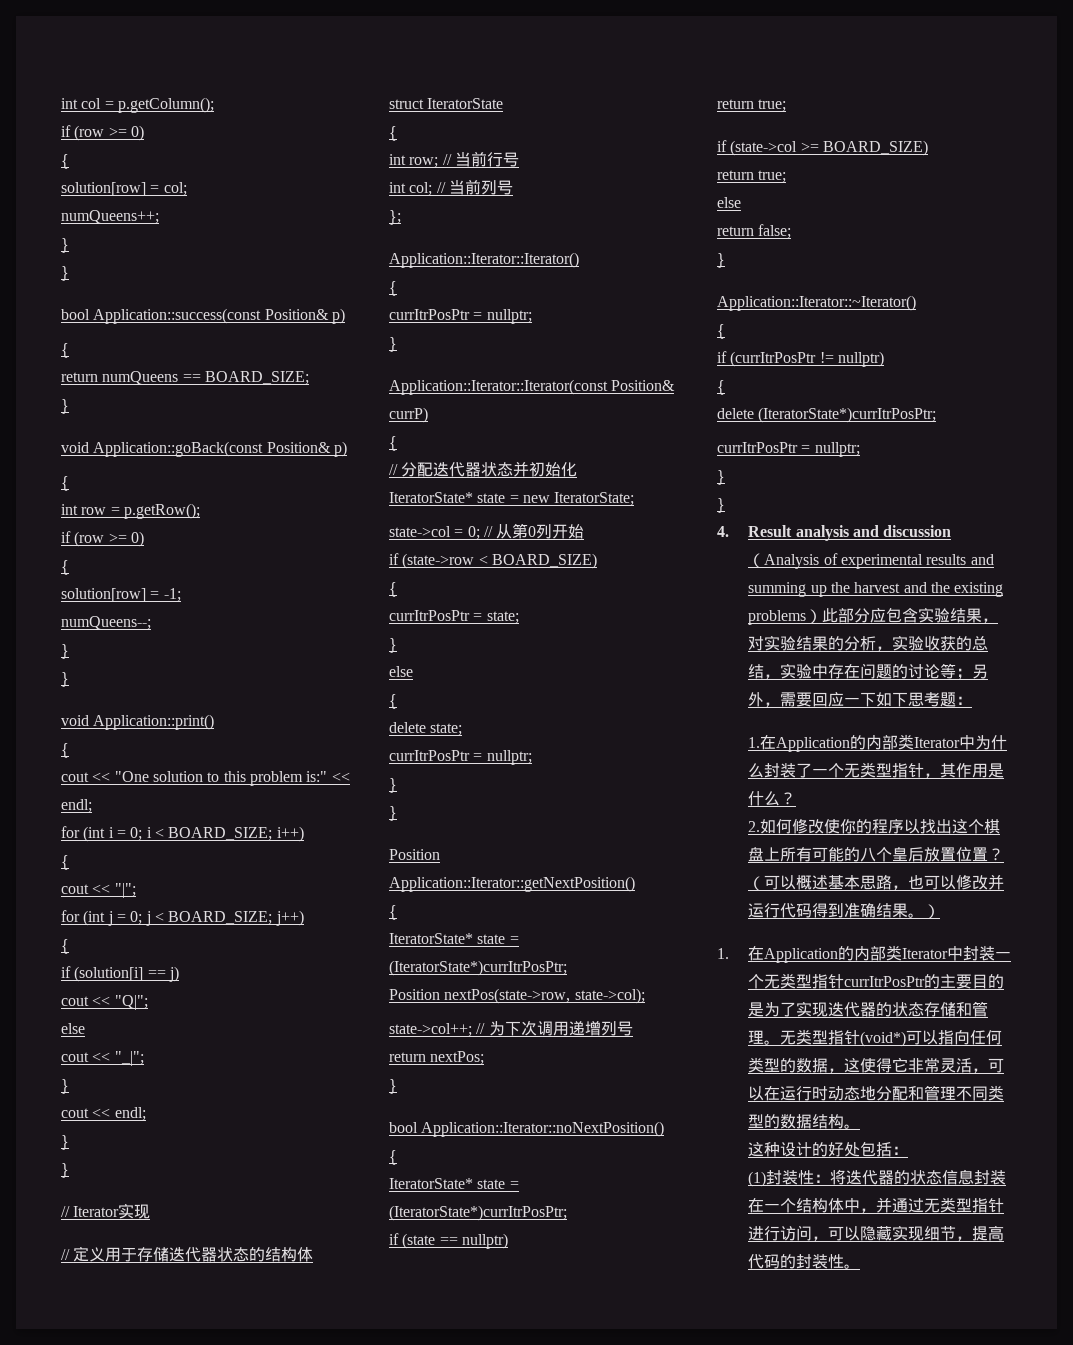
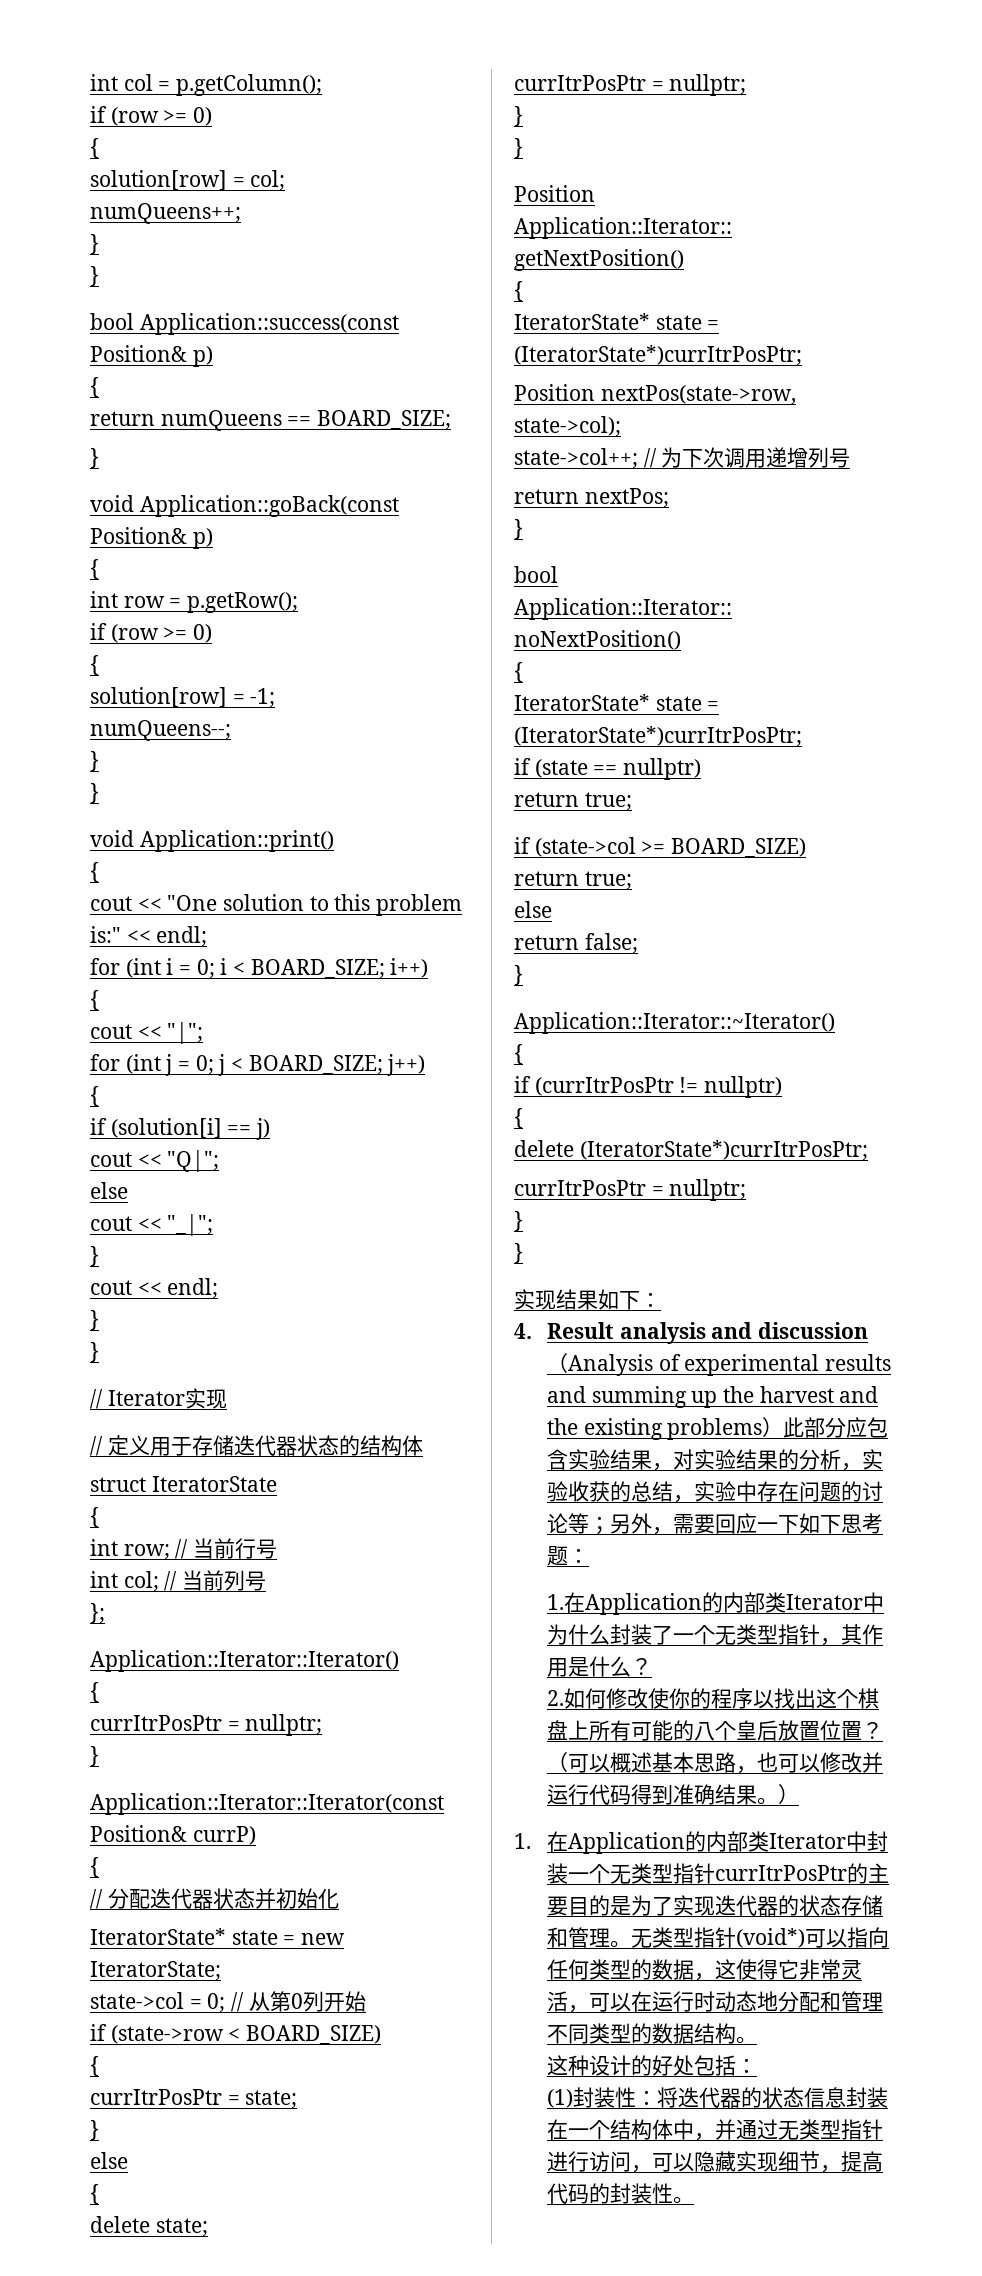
+ 实现结果如下：

